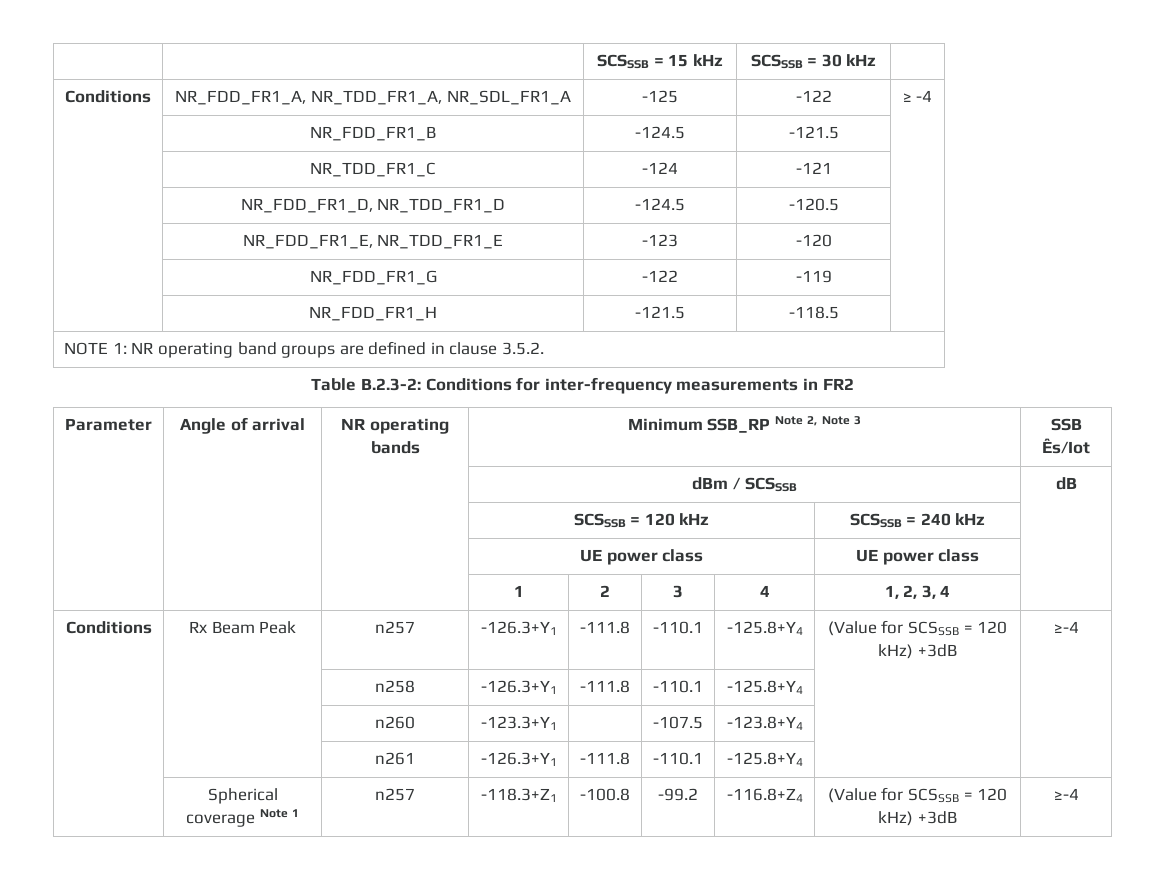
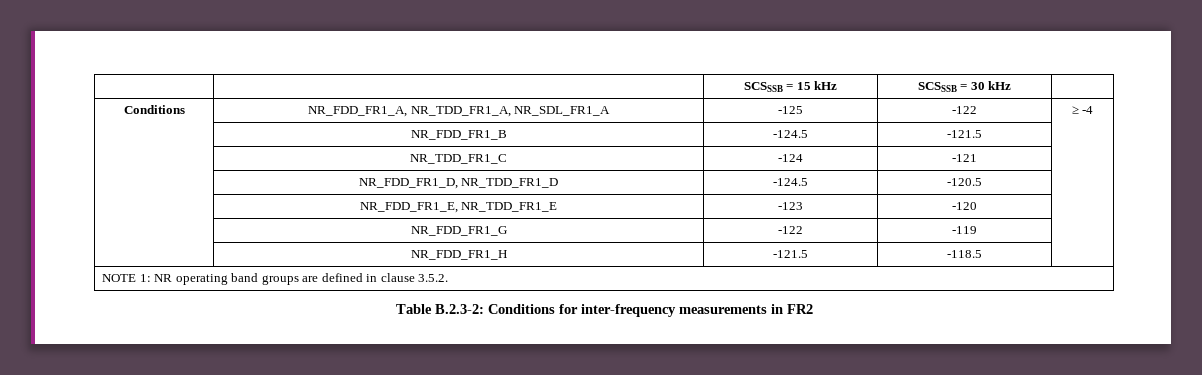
- Parameter | Angle of arrival | NR operating bands | Minimum SSB_RP Note 2, Note 3 | SSB Ês/Iot
- | | | dBm / SCSSSB | dB
- | | | SCSSSB = 120 kHz | SCSSSB = 240 kHz |
- | | | UE power class | UE power class |
- | | | 1 | 2 | 3 | 4 | 1, 2, 3, 4 |
- Conditions | Rx Beam Peak | n257 | -126.3+Y1 | -111.8 | -110.1 | -125.8+Y4 | (Value for SCSSSB = 120 kHz) +3dB | ≥-4
- | | n258 | -126.3+Y1 | -111.8 | -110.1 | -125.8+Y4 | |
- | | n260 | -123.3+Y1 | | -107.5 | -123.8+Y4 | |
- | | n261 | -126.3+Y1 | -111.8 | -110.1 | -125.8+Y4 | |
- | Spherical coverage Note 1 | n257 | -118.3+Z1 | -100.8 | -99.2 | -116.8+Z4 | (Value for SCSSSB = 120 kHz) +3dB | ≥-4

